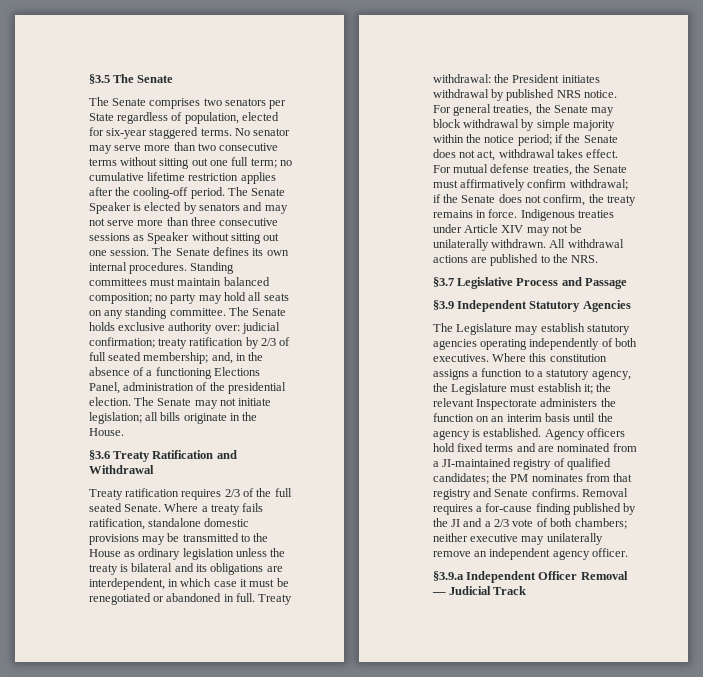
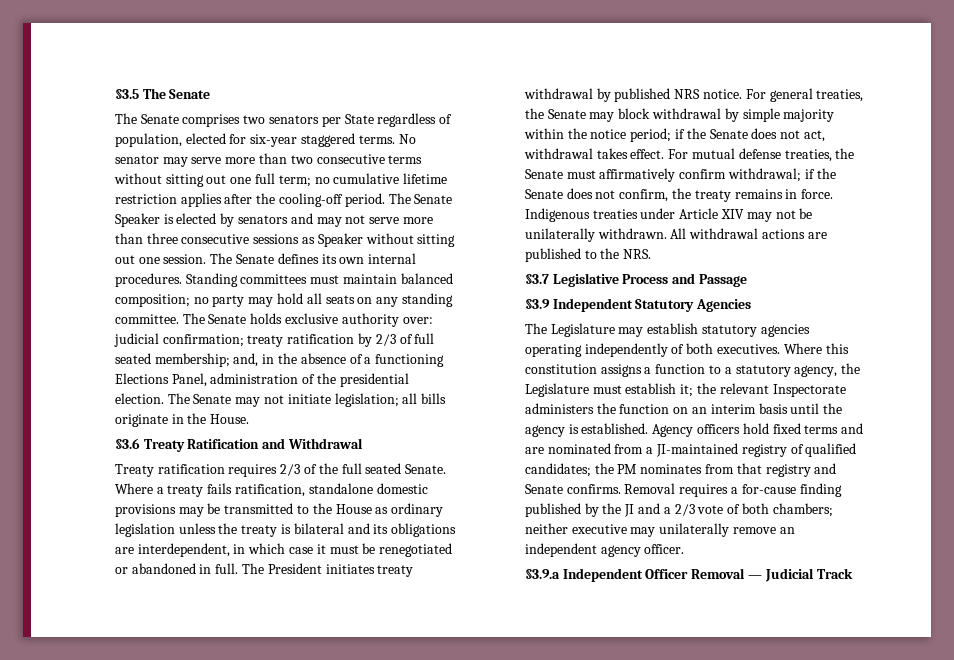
- Treaty withdrawal: the President initiates withdrawal by published NRS notice.
+ The President initiates treaty withdrawal by published NRS notice.

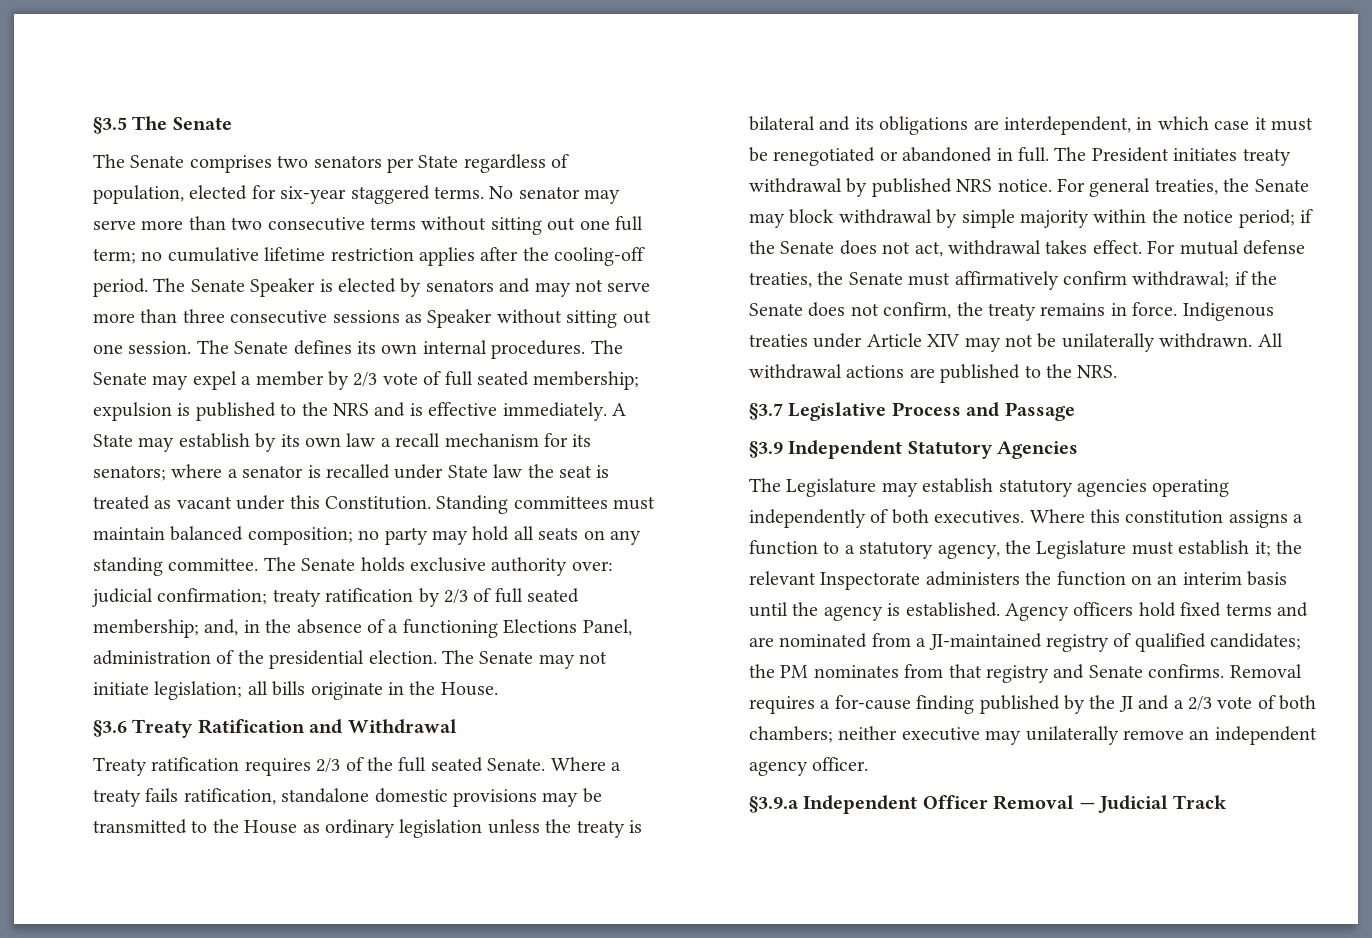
+ The Senate may expel a member by 2/3 vote of full seated membership; expulsion is published to the NRS and is effective immediately. A State may establish by its own law a recall mechanism for its senators; where a senator is recalled under State law the seat is treated as vacant under this Constitution.

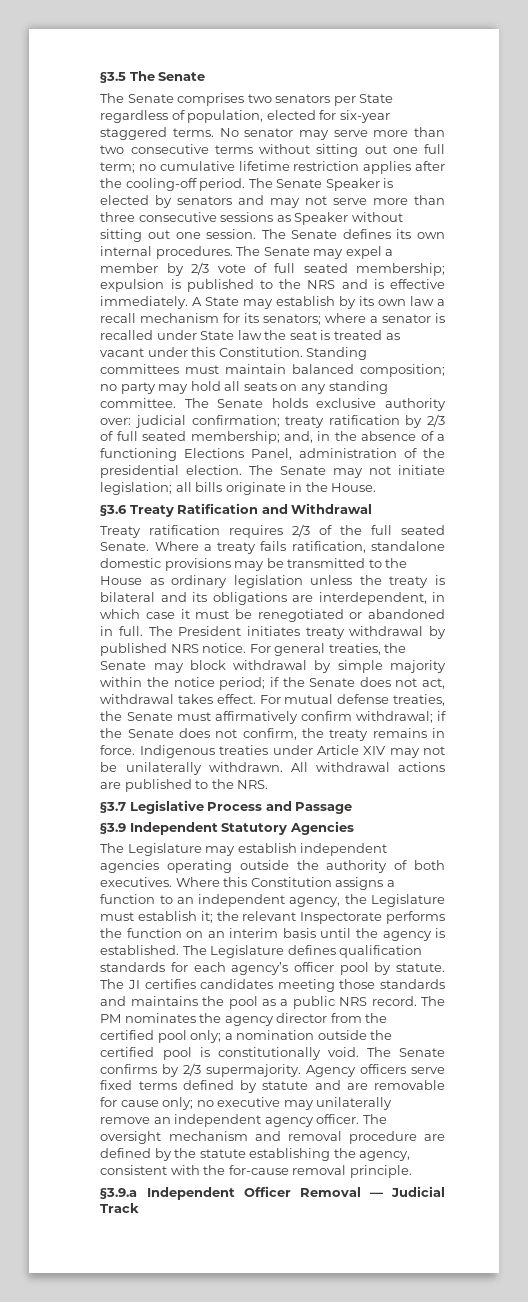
- The Legislature may establish statutory agencies operating independently of both executives.
+ The Legislature may establish independent agencies operating outside the authority of both executives.
- Where this constitution assigns a function to a statutory agency, the Legislature must establish it; the relevant Inspectorate administers the function on an interim basis until the agency is established.
+ Where this Constitution assigns a function to an independent agency, the Legislature must establish it; the relevant Inspectorate performs the function on an interim basis until the agency is established.
+ The Legislature defines qualification standards for each agency’s officer pool by statute. The JI certifies candidates meeting those standards and maintains the pool as a public NRS record. The PM nominates the agency director from the certified pool only; a nomination outside the certified pool is constitutionally void. The Senate confirms by 2/3 supermajority.
- Agency officers hold fixed terms and are nominated from a JI-maintained registry of qualified candidates; the PM nominates from that registry and Senate confirms. Removal requires a for-cause finding published by the JI and a 2/3 vote of both chambers; neither executive may unilaterally remove an independent agency officer.
+ Agency officers serve fixed terms defined by statute and are removable for cause only; no executive may unilaterally remove an independent agency officer. The oversight mechanism and removal procedure are defined by the statute establishing the agency, consistent with the for-cause removal principle.

